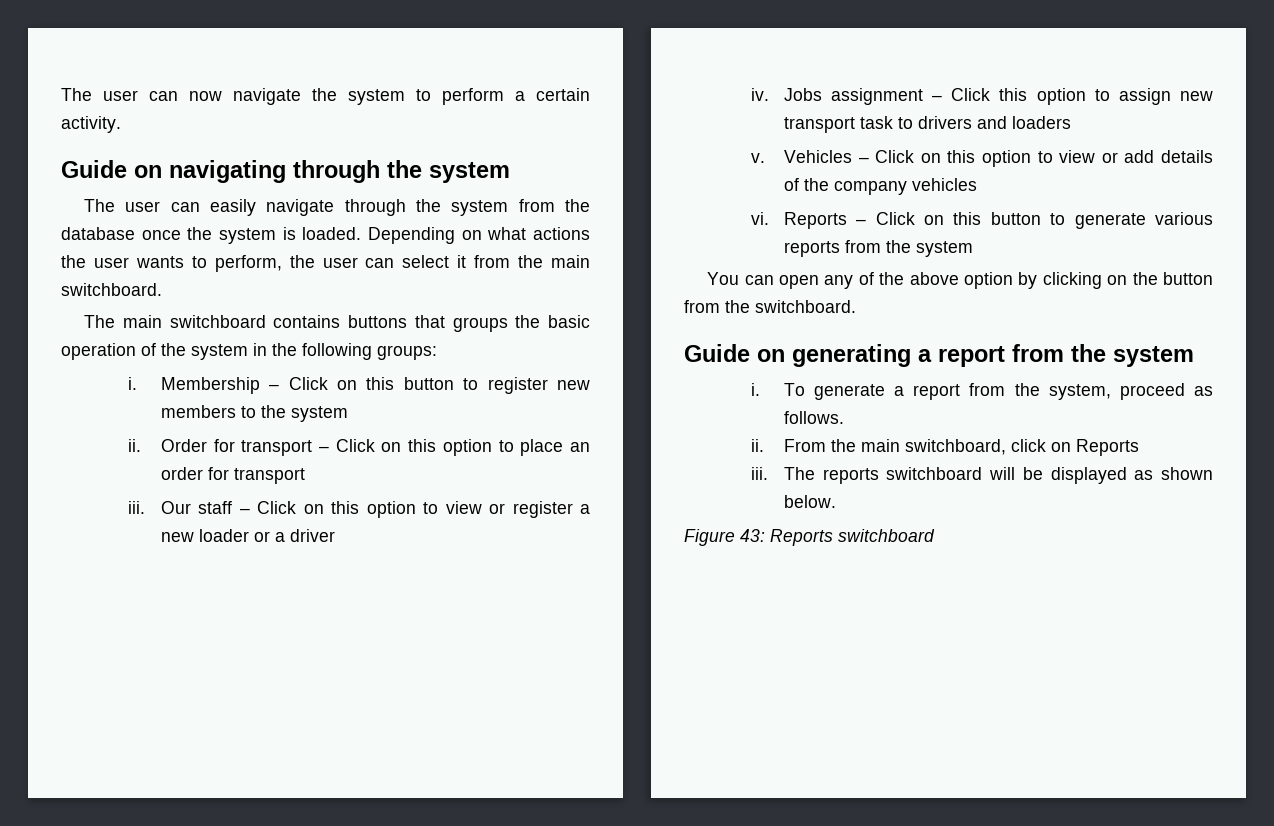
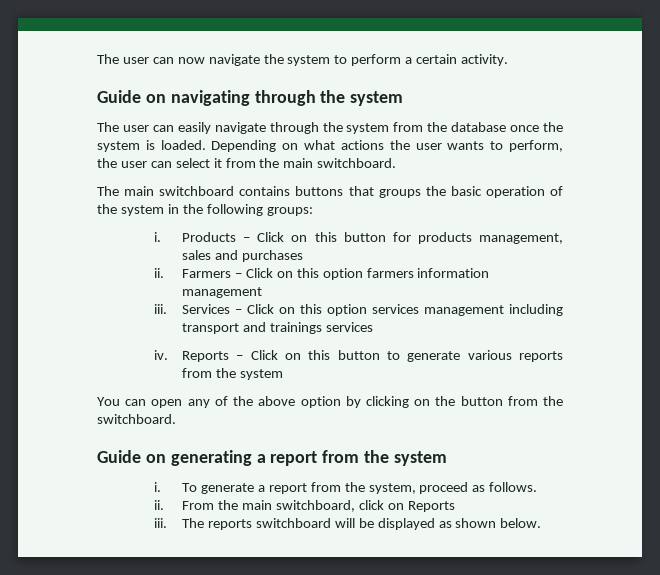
- Membership – Click on this button to register new members to the system
- ii. Order for transport – Click on this option to place an order for transport
- iii. Our staff – Click on this option to view or register a new loader or a driver
- iv. Jobs assignment – Click this option to assign new transport task to drivers and loaders
- v. Vehicles – Click on this option to view or add details of the company vehicles
- vi.
+ Products – Click on this button for products management, sales and purchases
+ ii. Farmers – Click on this option farmers information management
+ iii. Services – Click on this option services management including transport and trainings services
+ iv.
- Figure 43: Reports switchboard

